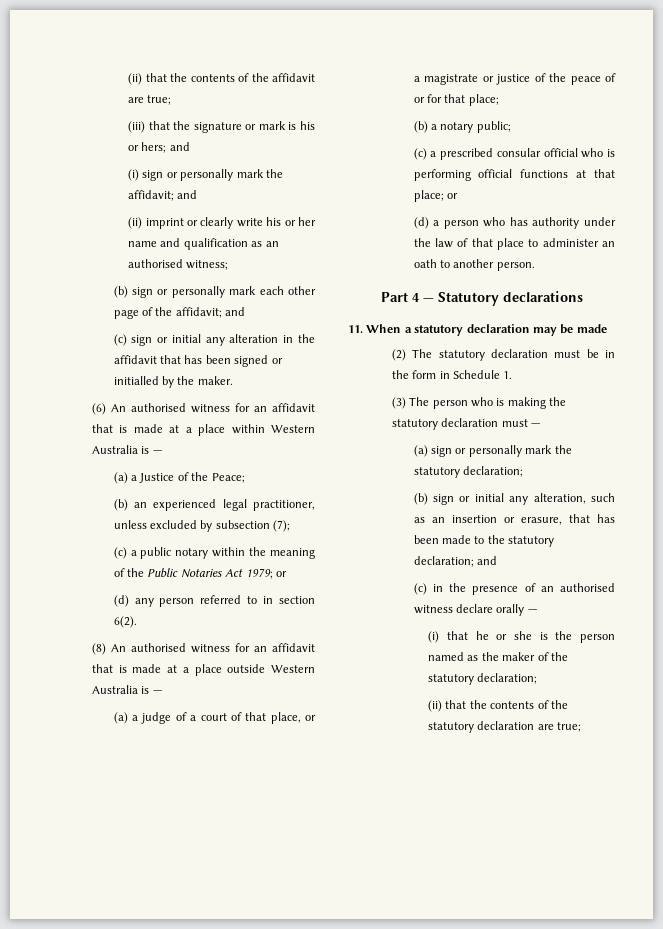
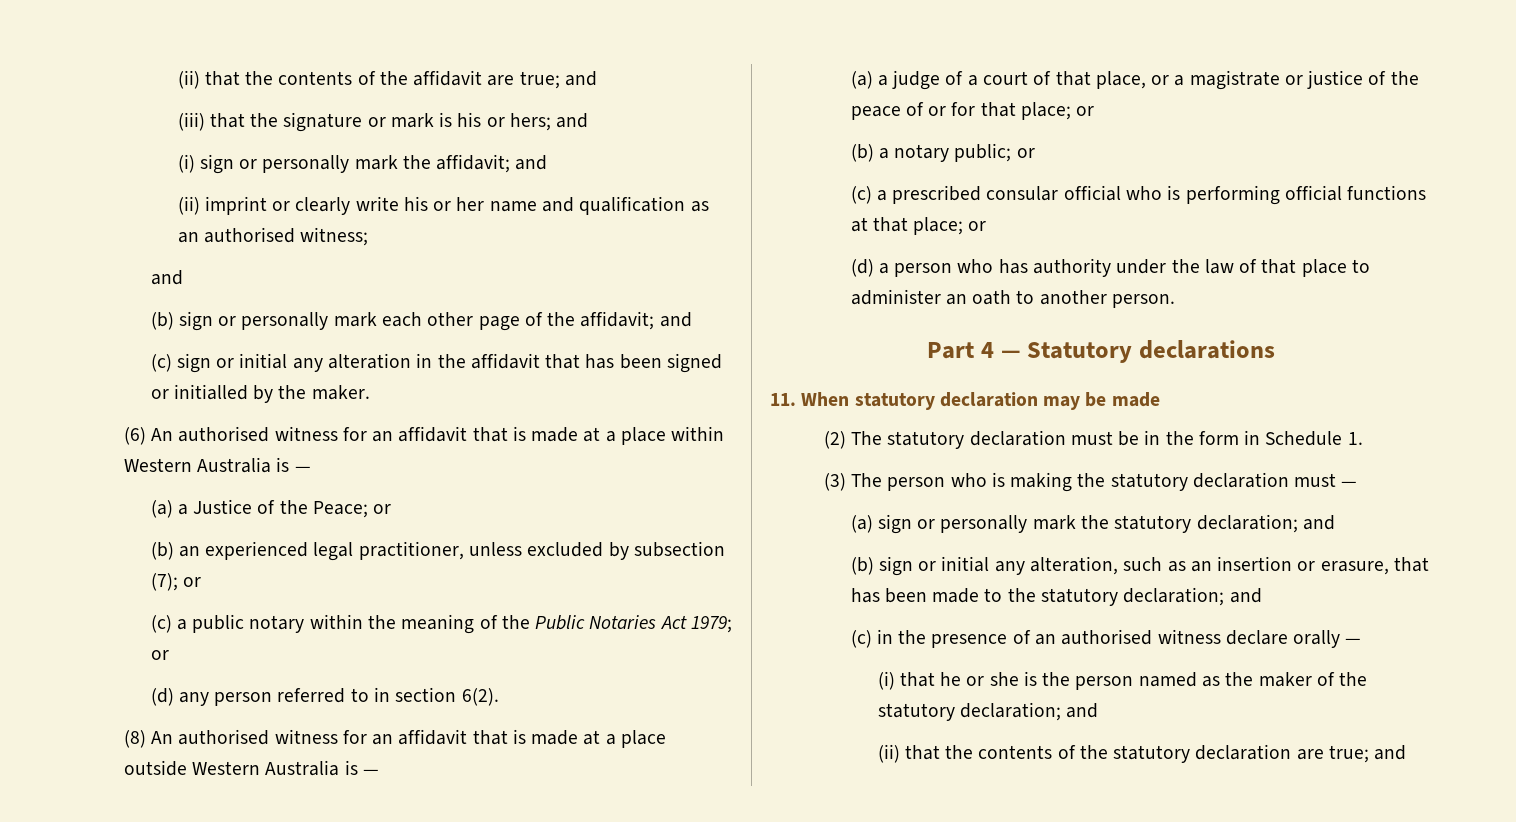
- (ii) that the contents of the affidavit are true;
+ (ii) that the contents of the affidavit are true; and
  (ii) imprint or clearly write his or her name and qualification as an authorised witness;
+ and
- (a) a Justice of the Peace;
+ (a) a Justice of the Peace; or
- (b) an experienced legal practitioner, unless excluded by subsection (7);
+ (b) an experienced legal practitioner, unless excluded by subsection (7); or
- (a) a judge of a court of that place, or a magistrate or justice of the peace of or for that place;
+ (a) a judge of a court of that place, or a magistrate or justice of the peace of or for that place; or
- (b) a notary public;
+ (b) a notary public; or
- 11. When a statutory declaration may be made
+ 11. When statutory declaration may be made
- (a) sign or personally mark the statutory declaration;
+ (a) sign or personally mark the statutory declaration; and
- (i) that he or she is the person named as the maker of the statutory declaration;
+ (i) that he or she is the person named as the maker of the statutory declaration; and
- (ii) that the contents of the statutory declaration are true;
+ (ii) that the contents of the statutory declaration are true; and

